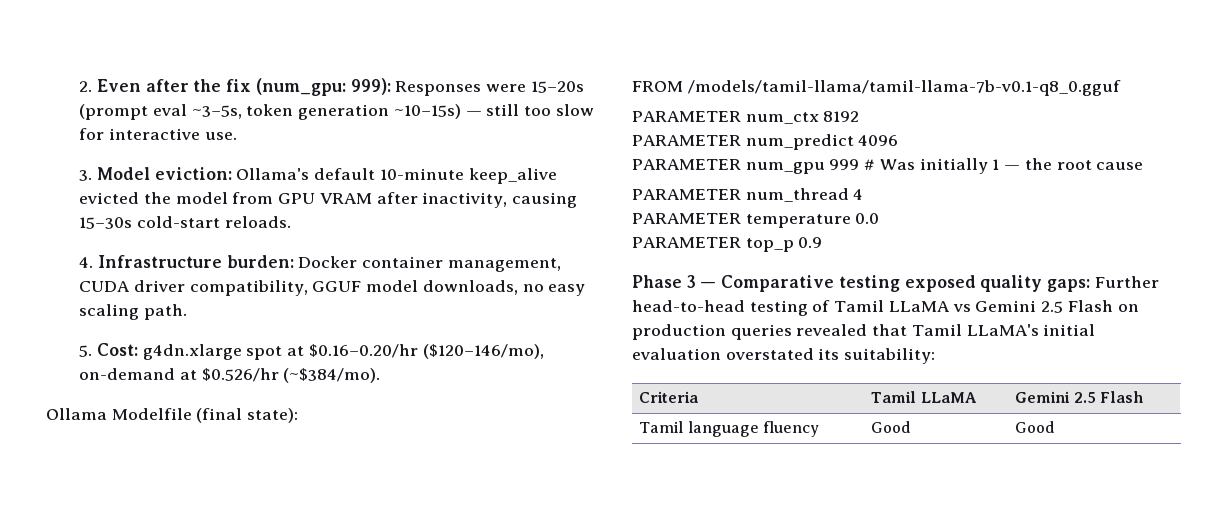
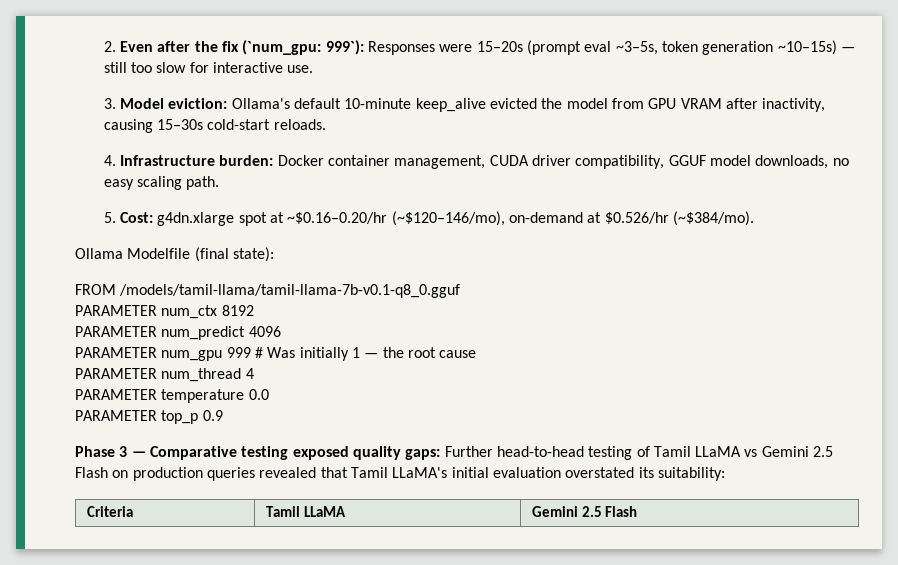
- 2. Even after the fix (num_gpu: 999): Responses were 15–20s (prompt eval ~3–5s, token generation ~10–15s) — still too slow for interactive use.
+ 2. Even after the fix (`num_gpu: 999`): Responses were 15–20s (prompt eval ~3–5s, token generation ~10–15s) — still too slow for interactive use.
- 5. Cost: g4dn.xlarge spot at $0.16–0.20/hr ($120–146/mo), on-demand at $0.526/hr (~$384/mo).
+ 5. Cost: g4dn.xlarge spot at ~$0.16–0.20/hr (~$120–146/mo), on-demand at $0.526/hr (~$384/mo).
- Tamil language fluency | Good | Good

